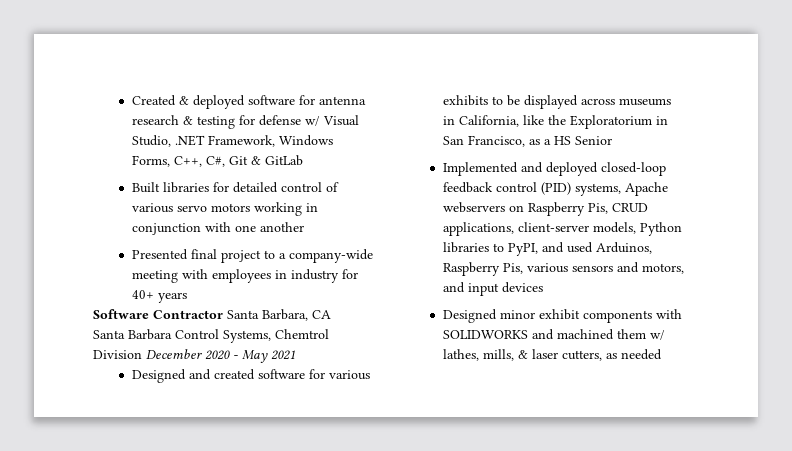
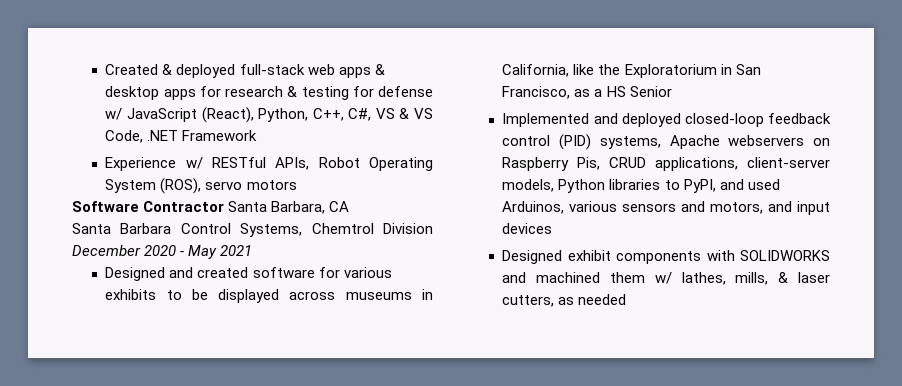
- Created & deployed software for antenna research & testing for defense w/ Visual Studio, .NET Framework, Windows Forms, C++, C#, Git & GitLab
- Built libraries for detailed control of various servo motors working in conjunction with one another
- Presented final project to a company-wide meeting with employees in industry for 40+ years
+ Created & deployed full-stack web apps & desktop apps for research & testing for defense w/ JavaScript (React), Python, C++, C#, VS & VS Code, .NET Framework
+ Experience w/ RESTful APIs, Robot Operating System (ROS), servo motors
- Implemented and deployed closed-loop feedback control (PID) systems, Apache webservers on Raspberry Pis, CRUD applications, client-server models, Python libraries to PyPI, and used Arduinos, Raspberry Pis, various sensors and motors, and input devices
+ Implemented and deployed closed-loop feedback control (PID) systems, Apache webservers on Raspberry Pis, CRUD applications, client-server models, Python libraries to PyPI, and used Arduinos, various sensors and motors, and input devices
- Designed minor exhibit components with SOLIDWORKS and machined them w/ lathes, mills, & laser cutters, as needed
+ Designed exhibit components with SOLIDWORKS and machined them w/ lathes, mills, & laser cutters, as needed

